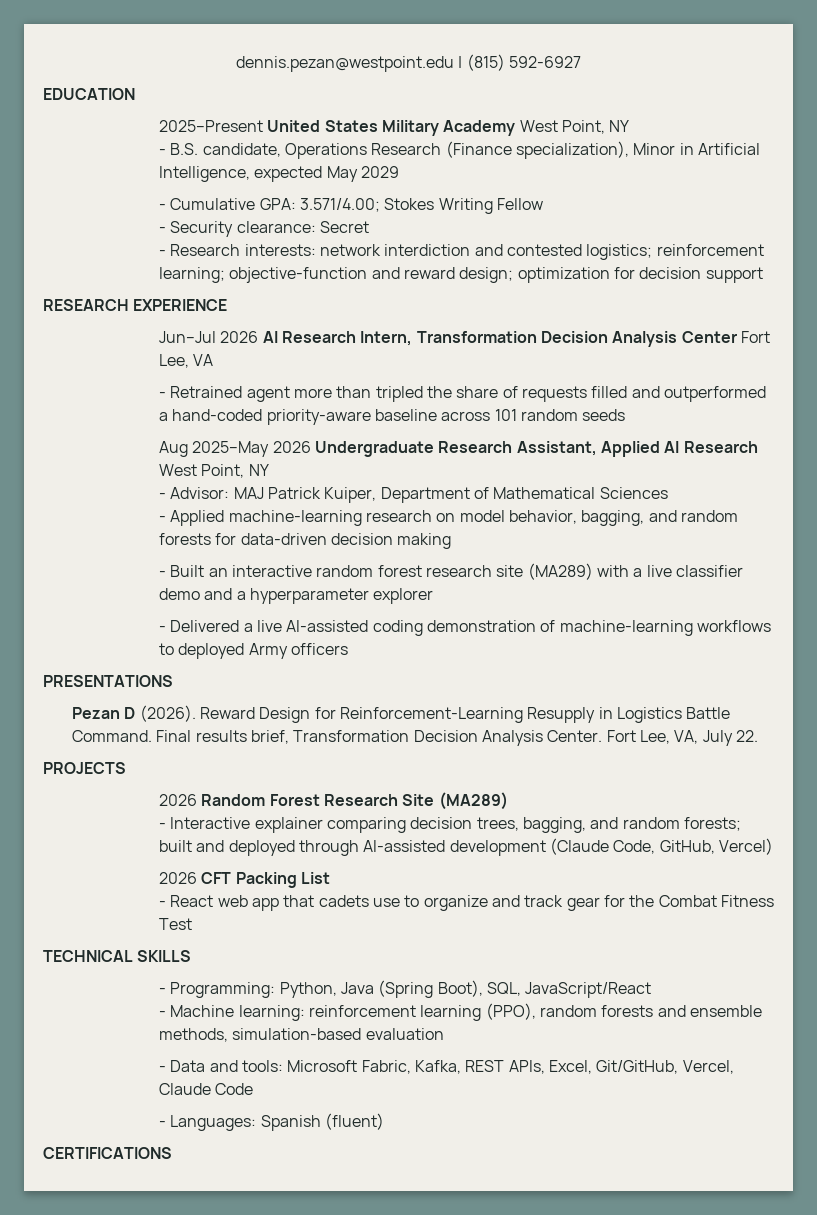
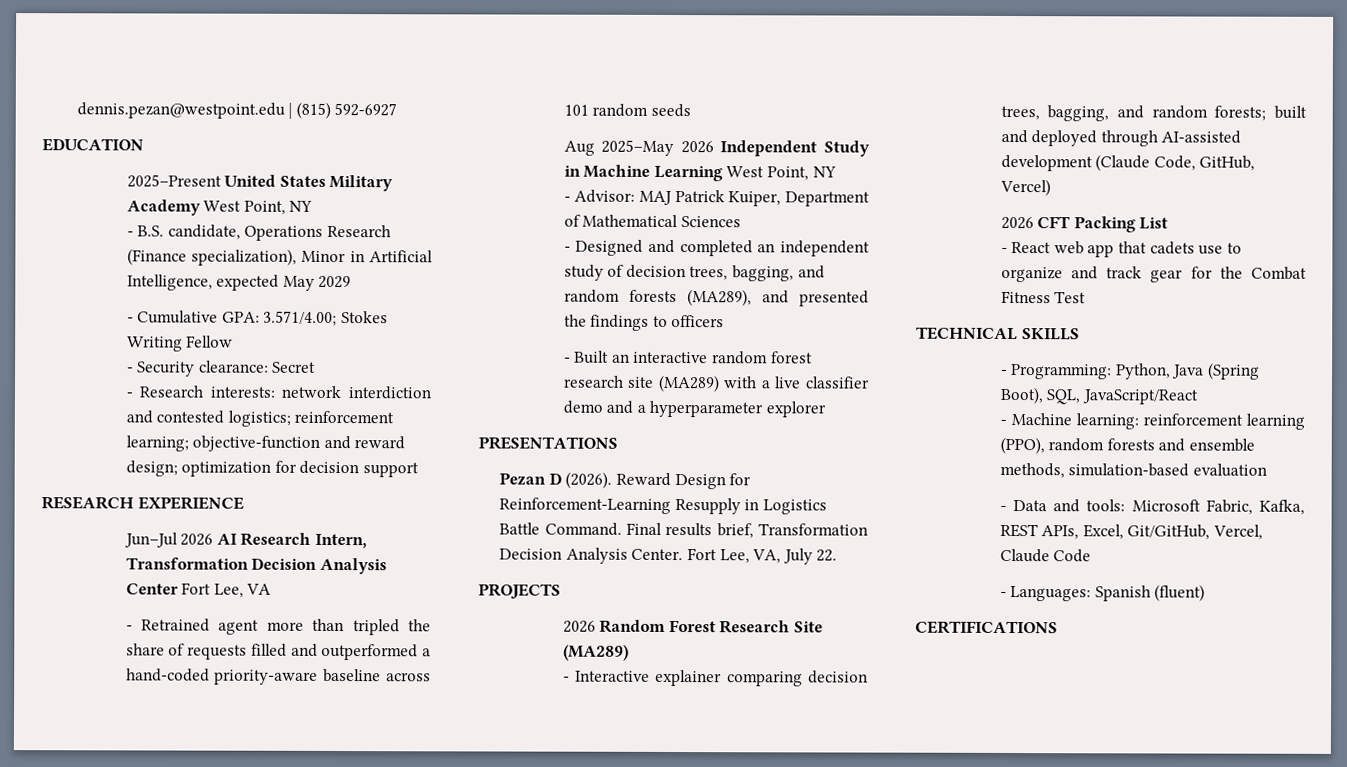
- Aug 2025–May 2026 Undergraduate Research Assistant, Applied AI Research West Point, NY
+ Aug 2025–May 2026 Independent Study in Machine Learning West Point, NY
- - Applied machine-learning research on model behavior, bagging, and random forests for data-driven decision making
+ - Designed and completed an independent study of decision trees, bagging, and random forests (MA289), and presented the findings to officers
- - Delivered a live AI-assisted coding demonstration of machine-learning workflows to deployed Army officers

